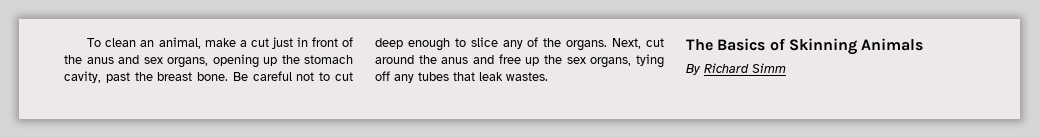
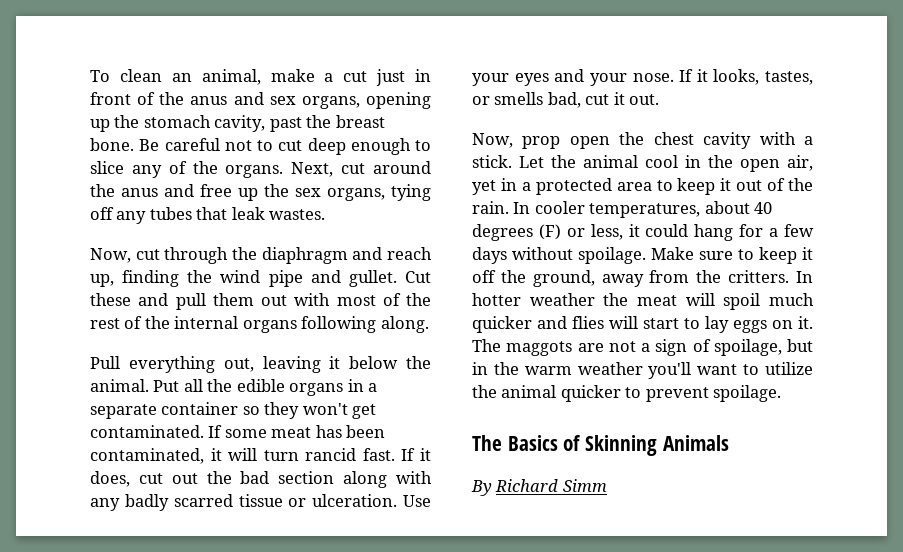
+ Now, cut through the diaphragm and reach up, finding the wind pipe and gullet. Cut these and pull them out with most of the rest of the internal organs following along.
+ Pull everything out, leaving it below the animal. Put all the edible organs in a separate container so they won't get contaminated. If some meat has been contaminated, it will turn rancid fast. If it does, cut out the bad section along with any badly scarred tissue or ulceration. Use your eyes and your nose. If it looks, tastes, or smells bad, cut it out.
+ Now, prop open the chest cavity with a stick. Let the animal cool in the open air, yet in a protected area to keep it out of the rain. In cooler temperatures, about 40 degrees (F) or less, it could hang for a few days without spoilage. Make sure to keep it off the ground, away from the critters. In hotter weather the meat will spoil much quicker and flies will start to lay eggs on it. The maggots are not a sign of spoilage, but in the warm weather you'll want to utilize the animal quicker to prevent spoilage.

